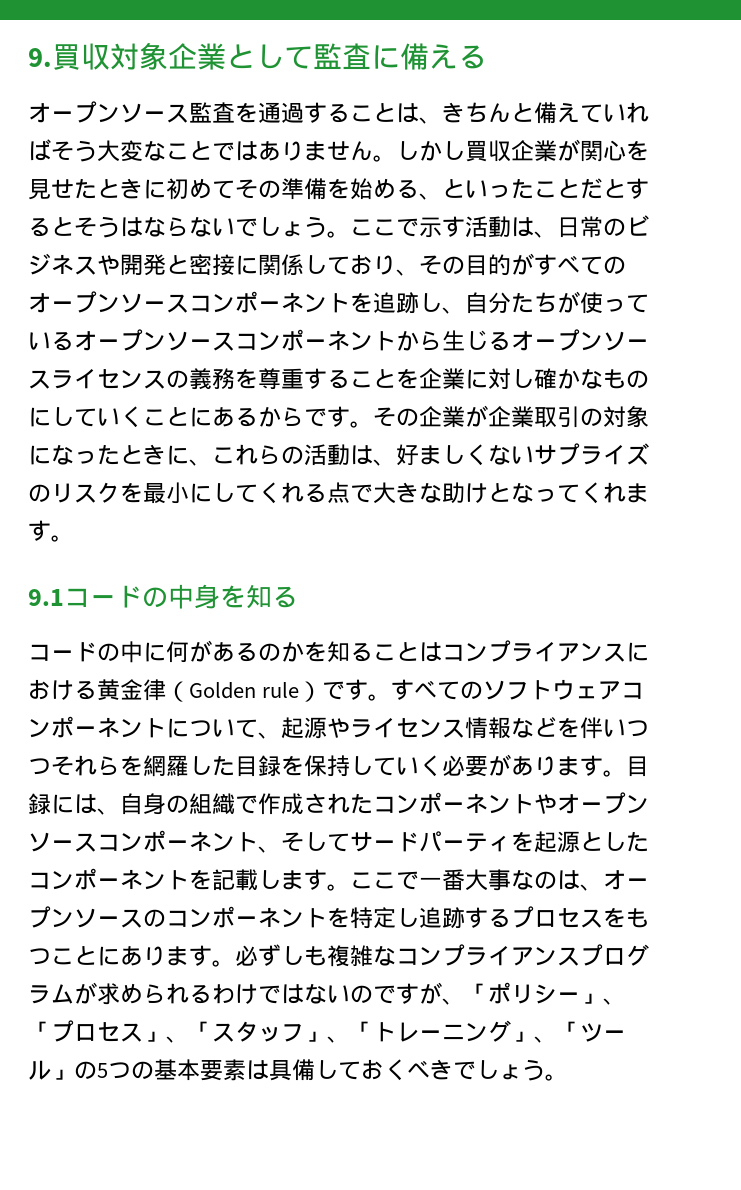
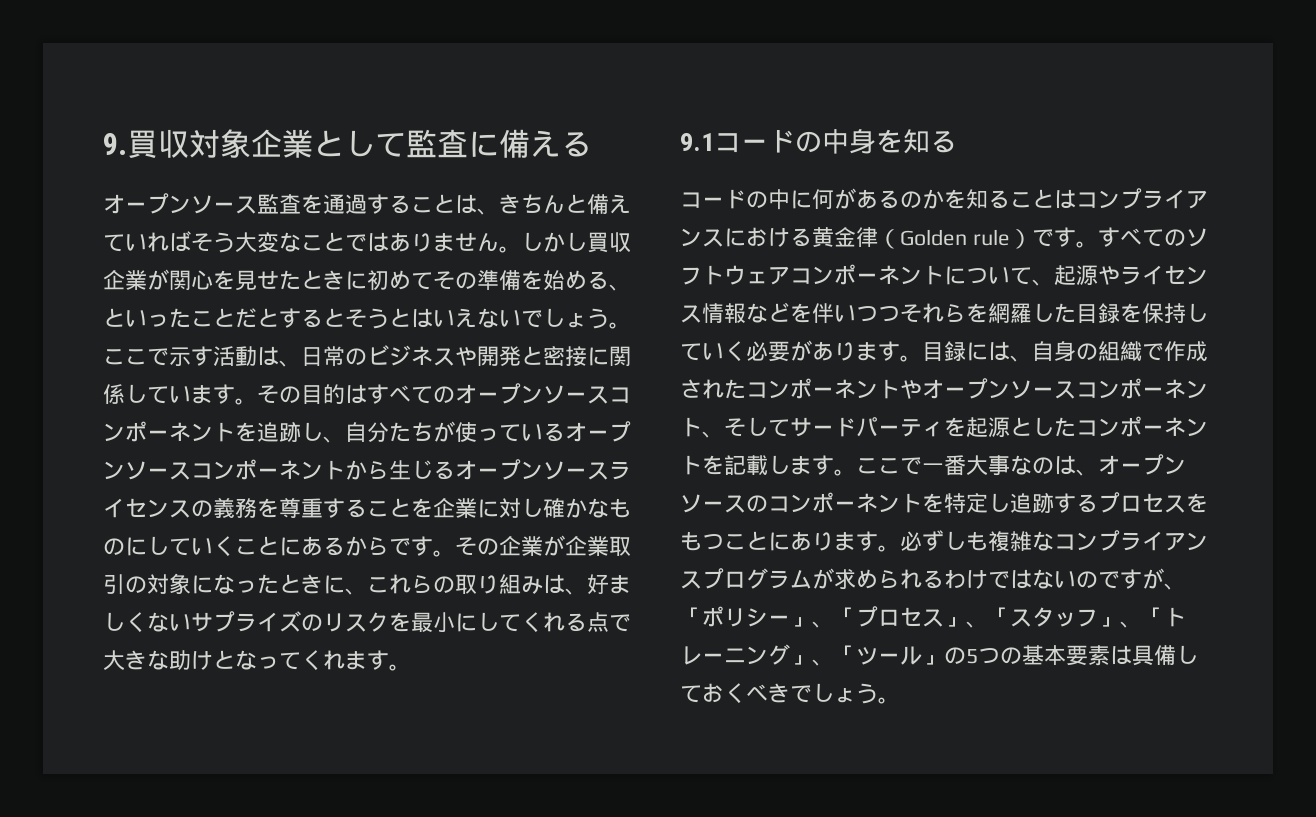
- しかし買収企業が関心を見せたときに初めてその準備を始める、といったことだとするとそうはならないでしょう。
+ しかし買収企業が関心を見せたときに初めてその準備を始める、といったことだとするとそうとはいえないでしょう。
- ここで示す活動は、日常のビジネスや開発と密接に関係しており、その目的がすべてのオープンソースコンポーネントを追跡し、自分たちが使っているオープンソースコンポーネントから生じるオープンソースライセンスの義務を尊重することを企業に対し確かなものにしていくことにあるからです。
+ ここで示す活動は、日常のビジネスや開発と密接に関係しています。その目的はすべてのオープンソースコンポーネントを追跡し、自分たちが使っているオープンソースコンポーネントから生じるオープンソースライセンスの義務を尊重することを企業に対し確かなものにしていくことにあるからです。
- その企業が企業取引の対象になったときに、これらの活動は、好ましくないサプライズのリスクを最小にしてくれる点で大きな助けとなってくれます。
+ その企業が企業取引の対象になったときに、これらの取り組みは、好ましくないサプライズのリスクを最小にしてくれる点で大きな助けとなってくれます。

